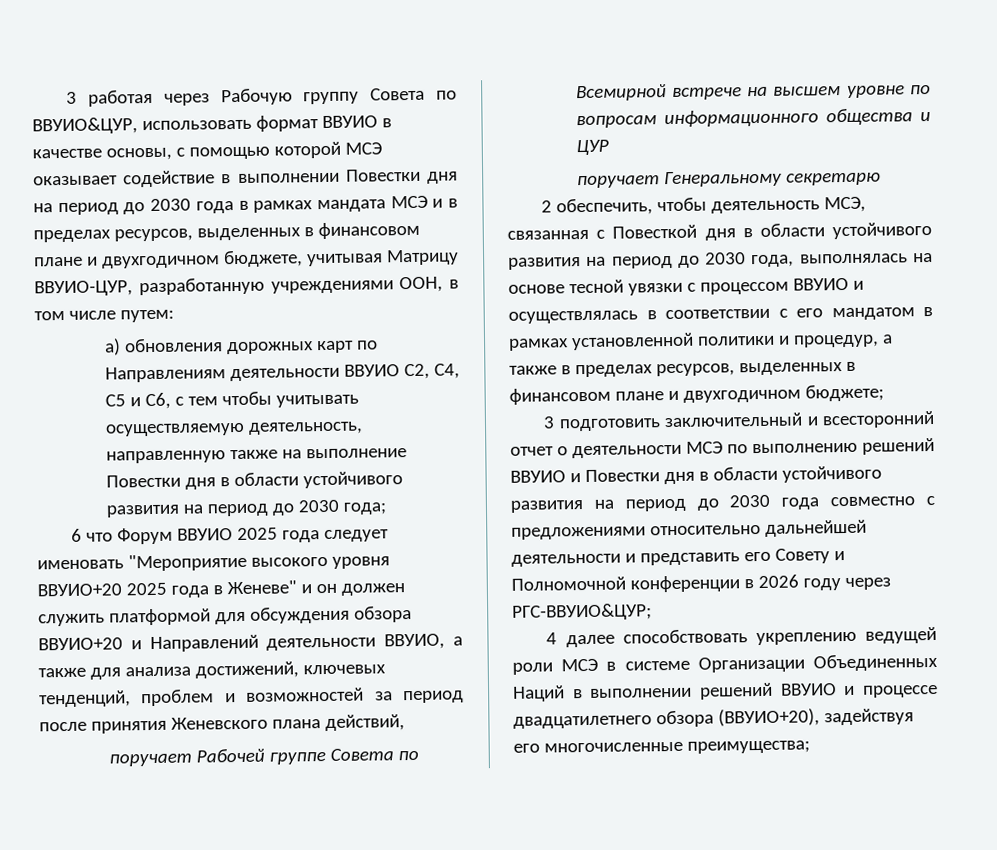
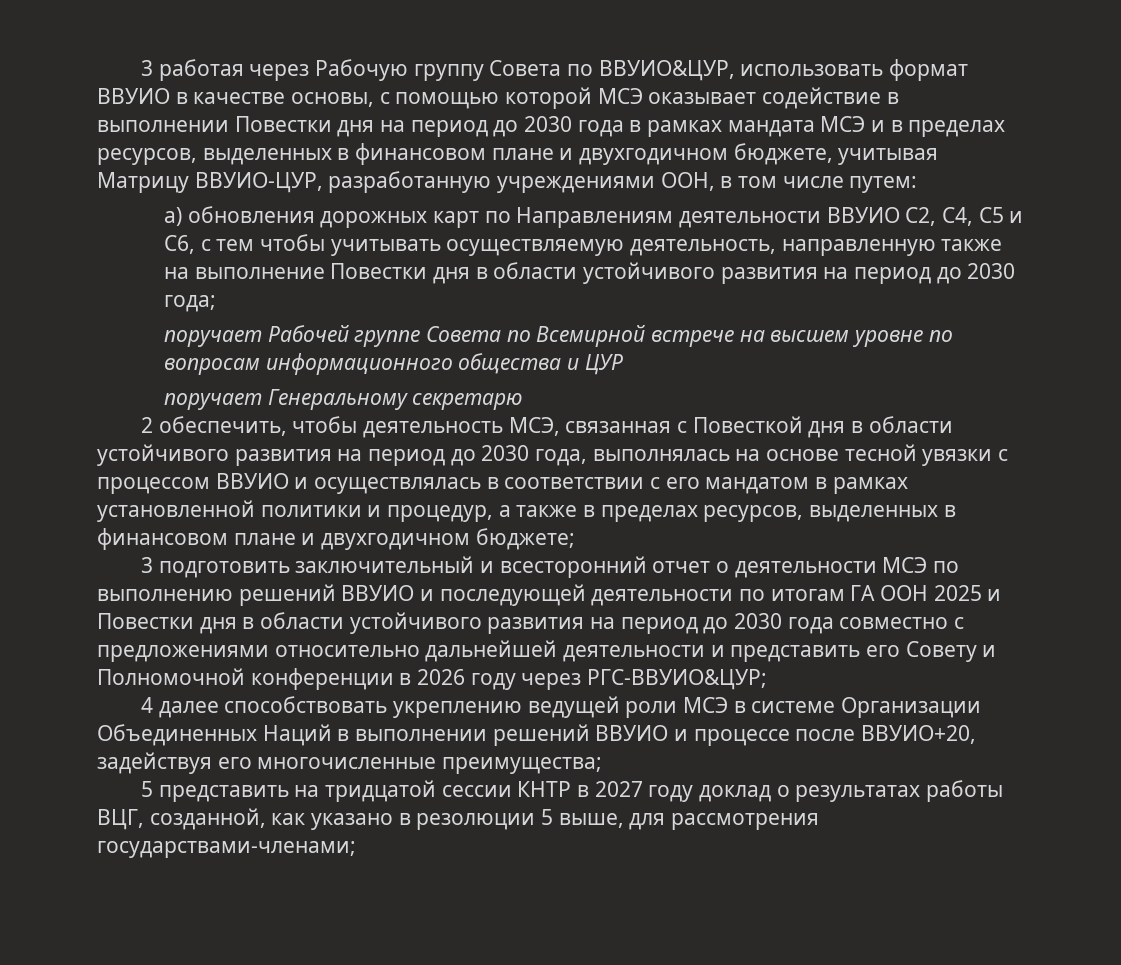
- 6 что Форум ВВУИО 2025 года следует именовать "Мероприятие высокого уровня ВВУИО+20 2025 года в Женеве" и он должен служить платформой для обсуждения обзора ВВУИО+20 и Направлений деятельности ВВУИО, а также для анализа достижений, ключевых тенденций, проблем и возможностей за период после принятия Женевского плана действий,
- 3 подготовить заключительный и всесторонний отчет о деятельности МСЭ по выполнению решений ВВУИО и Повестки дня в области устойчивого развития на период до 2030 года совместно с предложениями относительно дальнейшей деятельности и представить его Совету и Полномочной конференции в 2026 году через РГС-ВВУИО&ЦУР;
+ 3 подготовить заключительный и всесторонний отчет о деятельности МСЭ по выполнению решений ВВУИО и последующей деятельности по итогам ГА ООН 2025 и Повестки дня в области устойчивого развития на период до 2030 года совместно с предложениями относительно дальнейшей деятельности и представить его Совету и Полномочной конференции в 2026 году через РГС-ВВУИО&ЦУР;
- 4 далее способствовать укреплению ведущей роли МСЭ в системе Организации Объединенных Наций в выполнении решений ВВУИО и процессе двадцатилетнего обзора (ВВУИО+20), задействуя его многочисленные преимущества;
+ 4 далее способствовать укреплению ведущей роли МСЭ в системе Организации Объединенных Наций в выполнении решений ВВУИО и процессе после ВВУИО+20, задействуя его многочисленные преимущества;
+ 5 представить на тридцатой сессии КНТР в 2027 году доклад о результатах работы ВЦГ, созданной, как указано в резолюции 5 выше, для рассмотрения государствами-членами;

